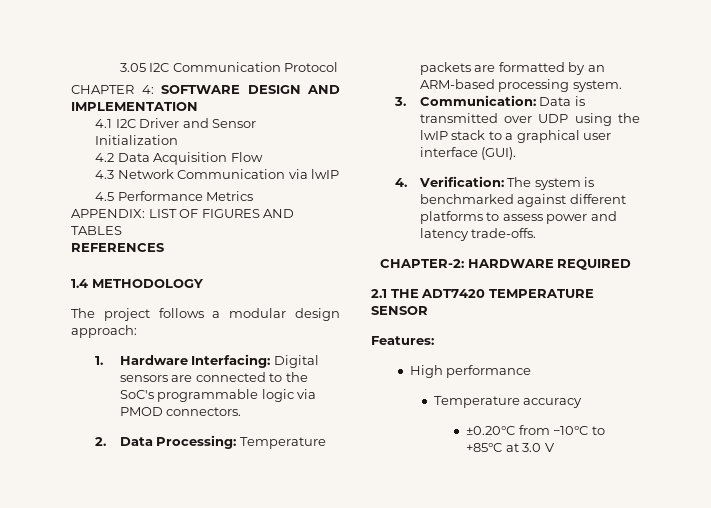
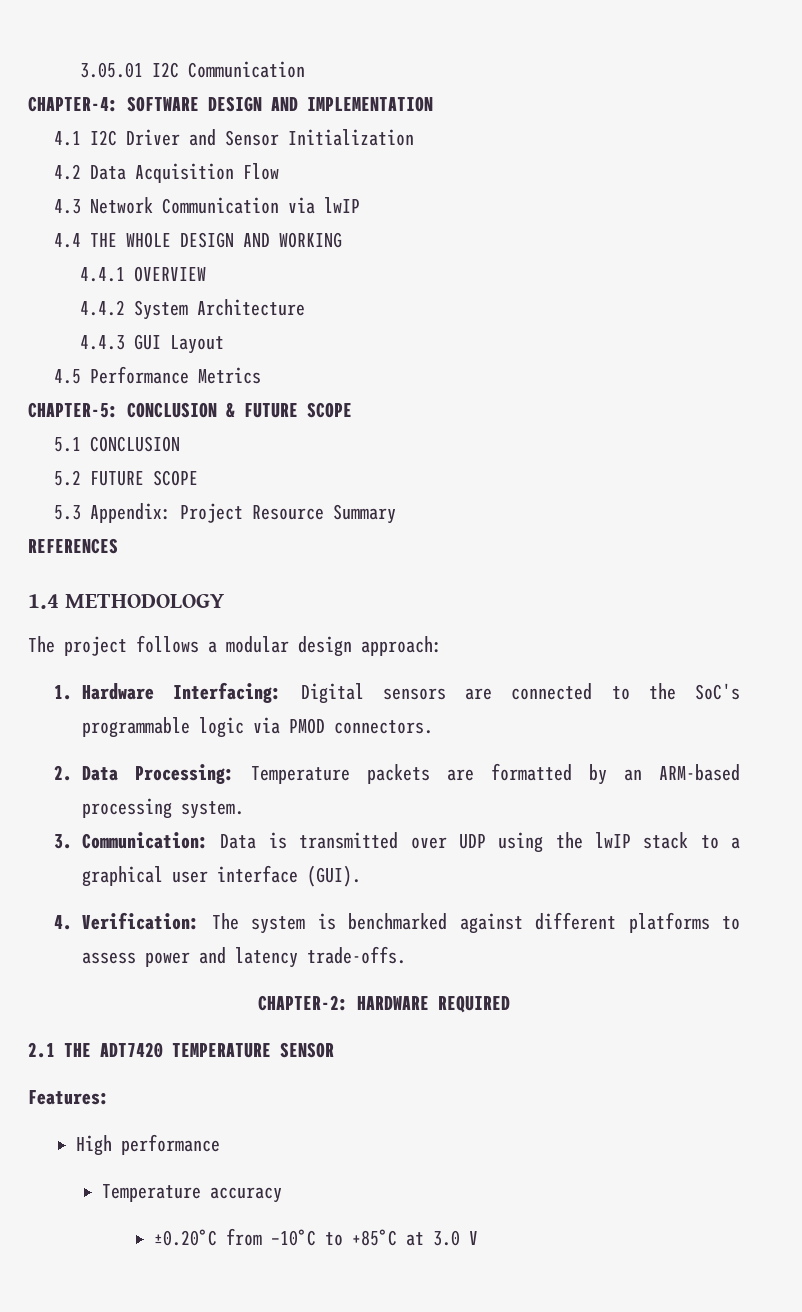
- 3.05 I2C Communication Protocol
- CHAPTER 4: SOFTWARE DESIGN AND IMPLEMENTATION
+ 3.05.01 I2C Communication
+ CHAPTER-4: SOFTWARE DESIGN AND IMPLEMENTATION
+ 4.4 THE WHOLE DESIGN AND WORKING
+ 4.4.1 OVERVIEW
+ 4.4.2 System Architecture
+ 4.4.3 GUI Layout
  4.5 Performance Metrics
- APPENDIX: LIST OF FIGURES AND TABLES
+ CHAPTER-5: CONCLUSION & FUTURE SCOPE
+ 5.1 CONCLUSION
+ 5.2 FUTURE SCOPE
+ 5.3 Appendix: Project Resource Summary

